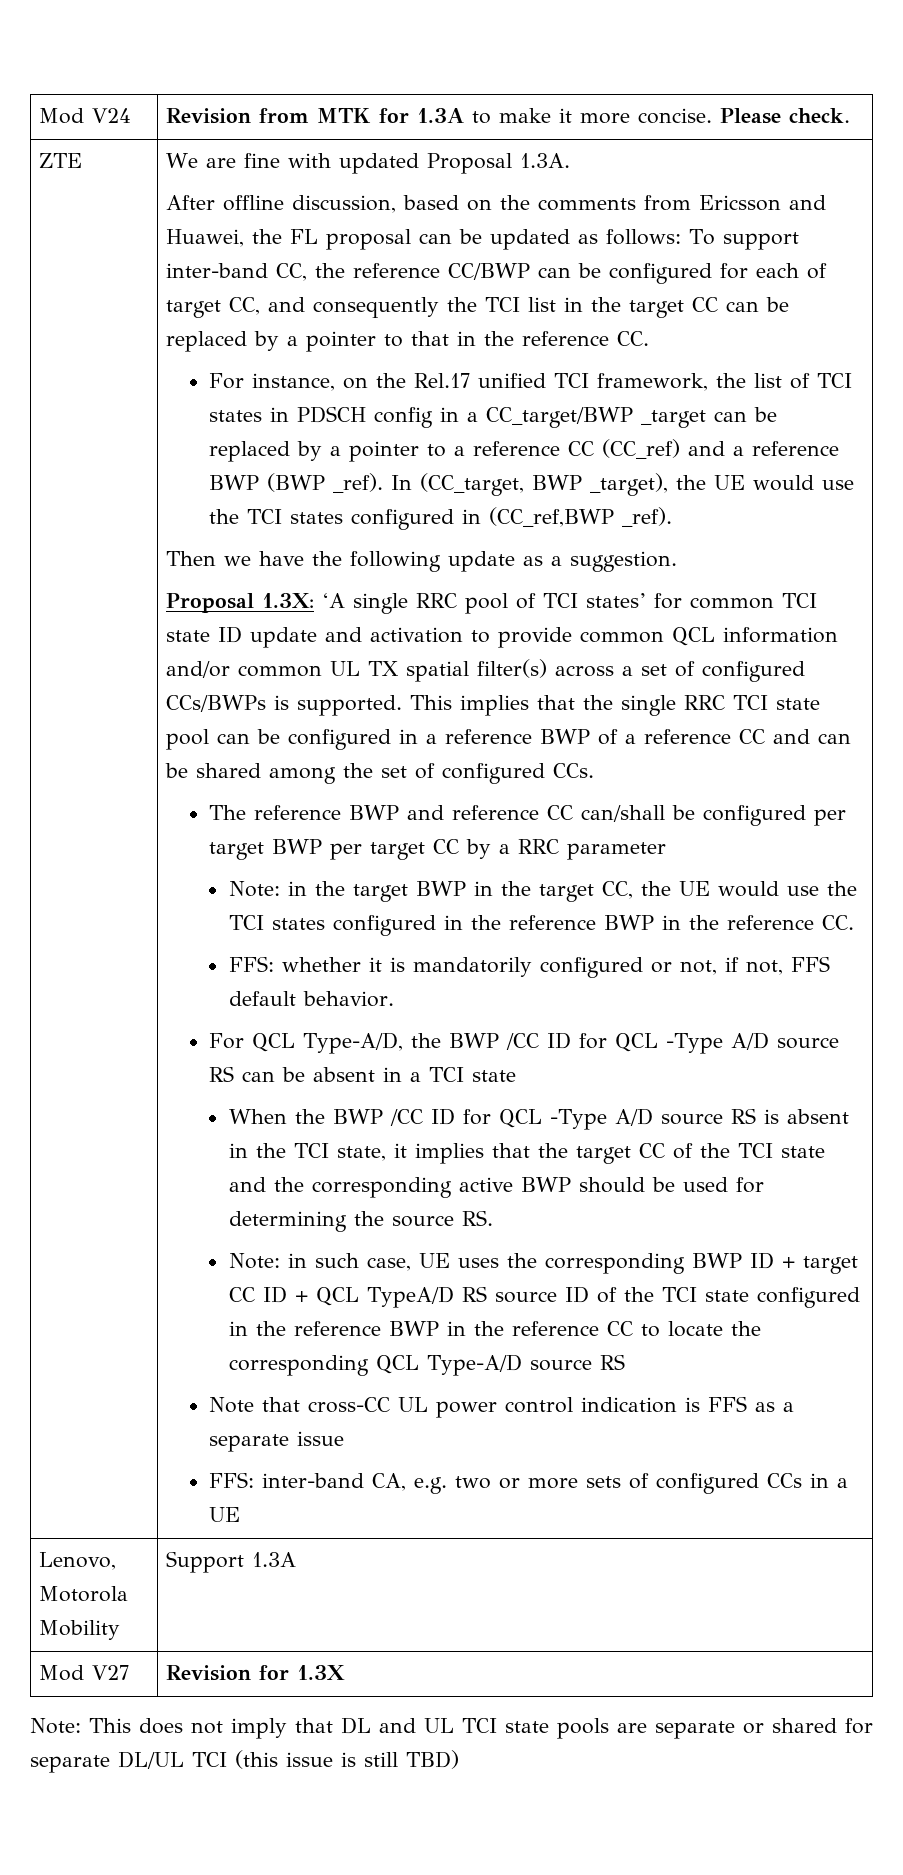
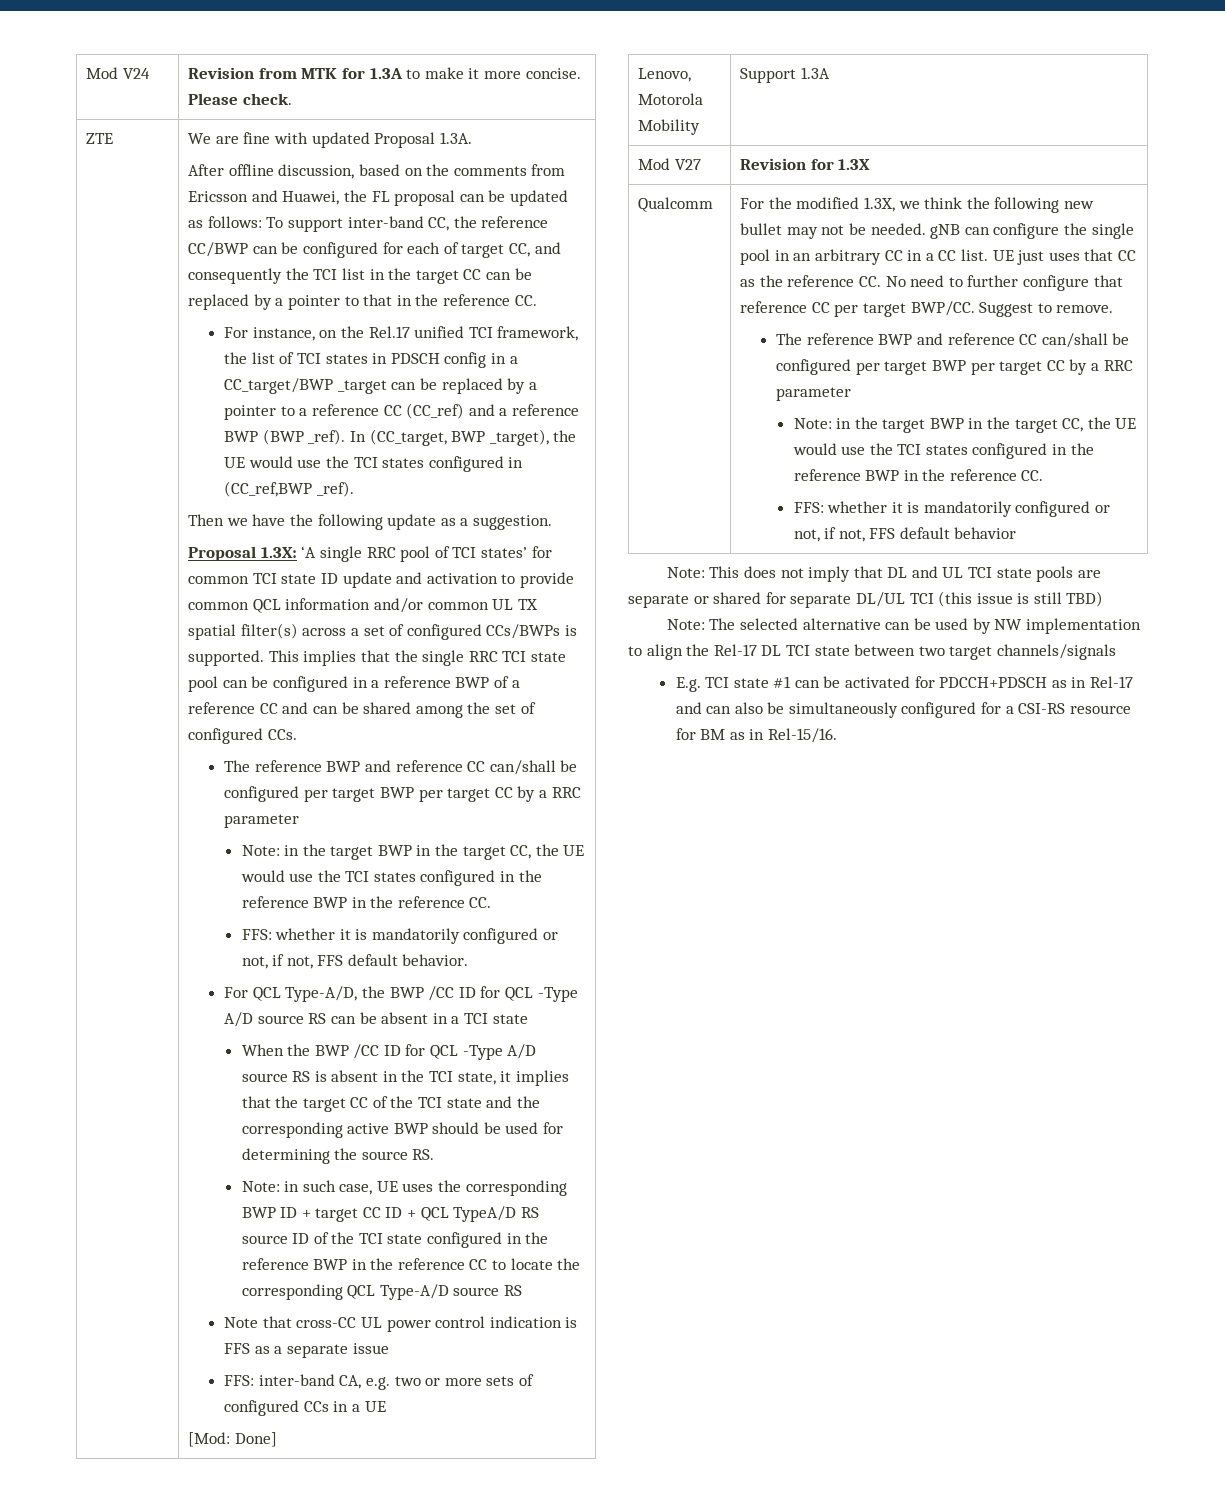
+ [Mod: Done]
+ Qualcomm | For the modified 1.3X, we think the following new bullet may not be needed. gNB can configure the single pool in an arbitrary CC in a CC list. UE just uses that CC as the reference CC. No need to further configure that reference CC per target BWP/CC. Suggest to remove.
+ The reference BWP and reference CC can/shall be configured per target BWP per target CC by a RRC parameter
+ Note: in the target BWP in the target CC, the UE would use the TCI states configured in the reference BWP in the reference CC.
+ FFS: whether it is mandatorily configured or not, if not, FFS default behavior
+ Note: The selected alternative can be used by NW implementation to align the Rel-17 DL TCI state between two target channels/signals
+ E.g. TCI state #1 can be activated for PDCCH+PDSCH as in Rel-17 and can also be simultaneously configured for a CSI-RS resource for BM as in Rel-15/16.

